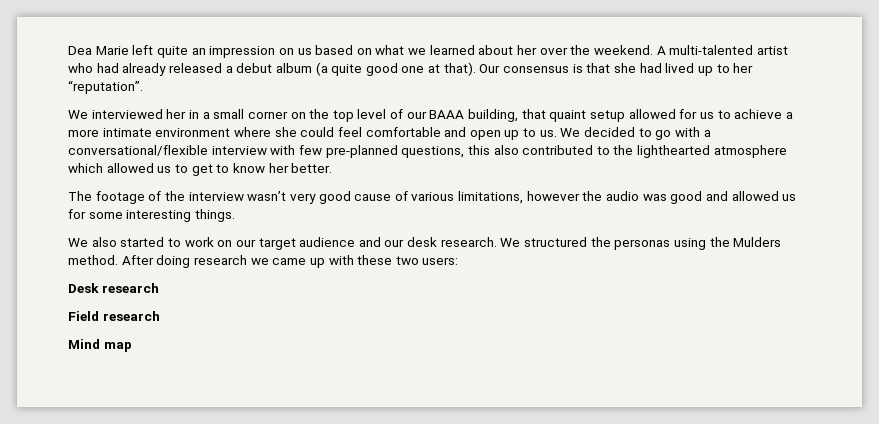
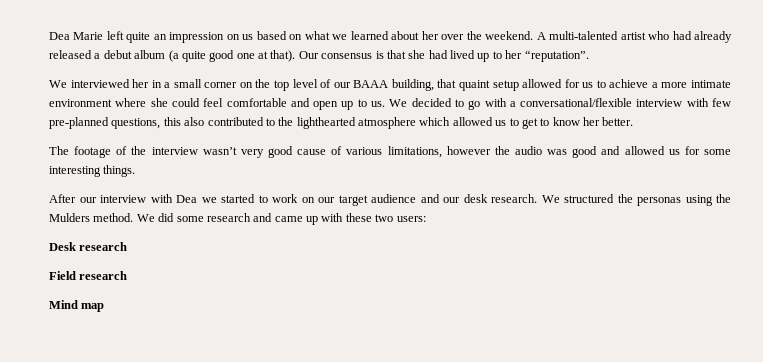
- We also started to work on our target audience and our desk research.
+ After our interview with Dea we started to work on our target audience and our desk research.
- After doing research we came up with these two users:
+ We did some research and came up with these two users:

